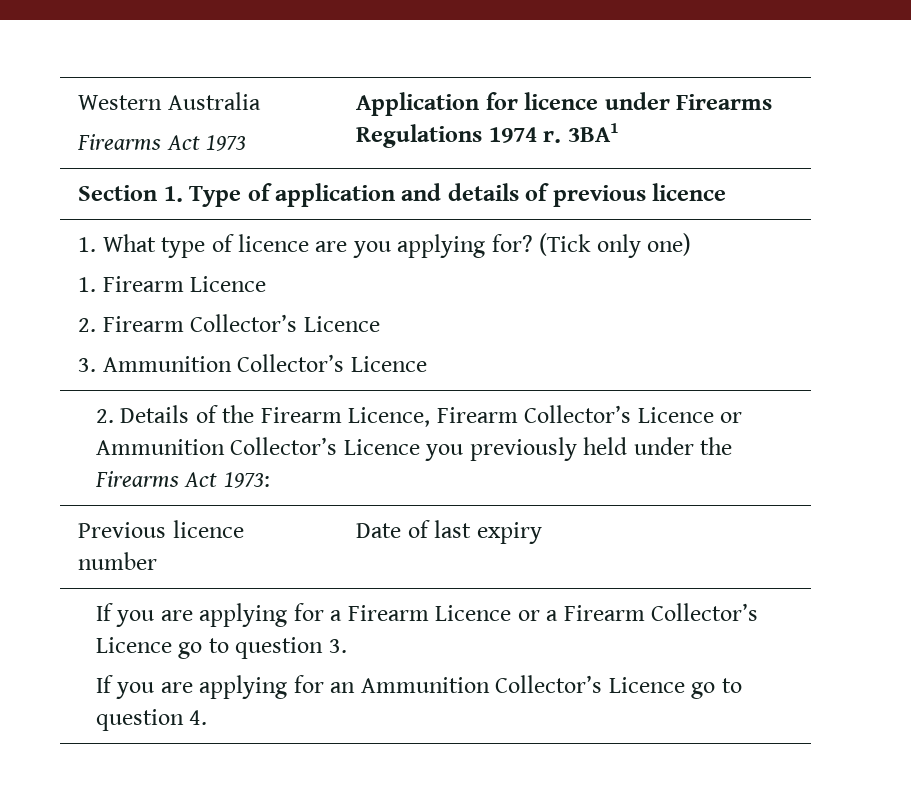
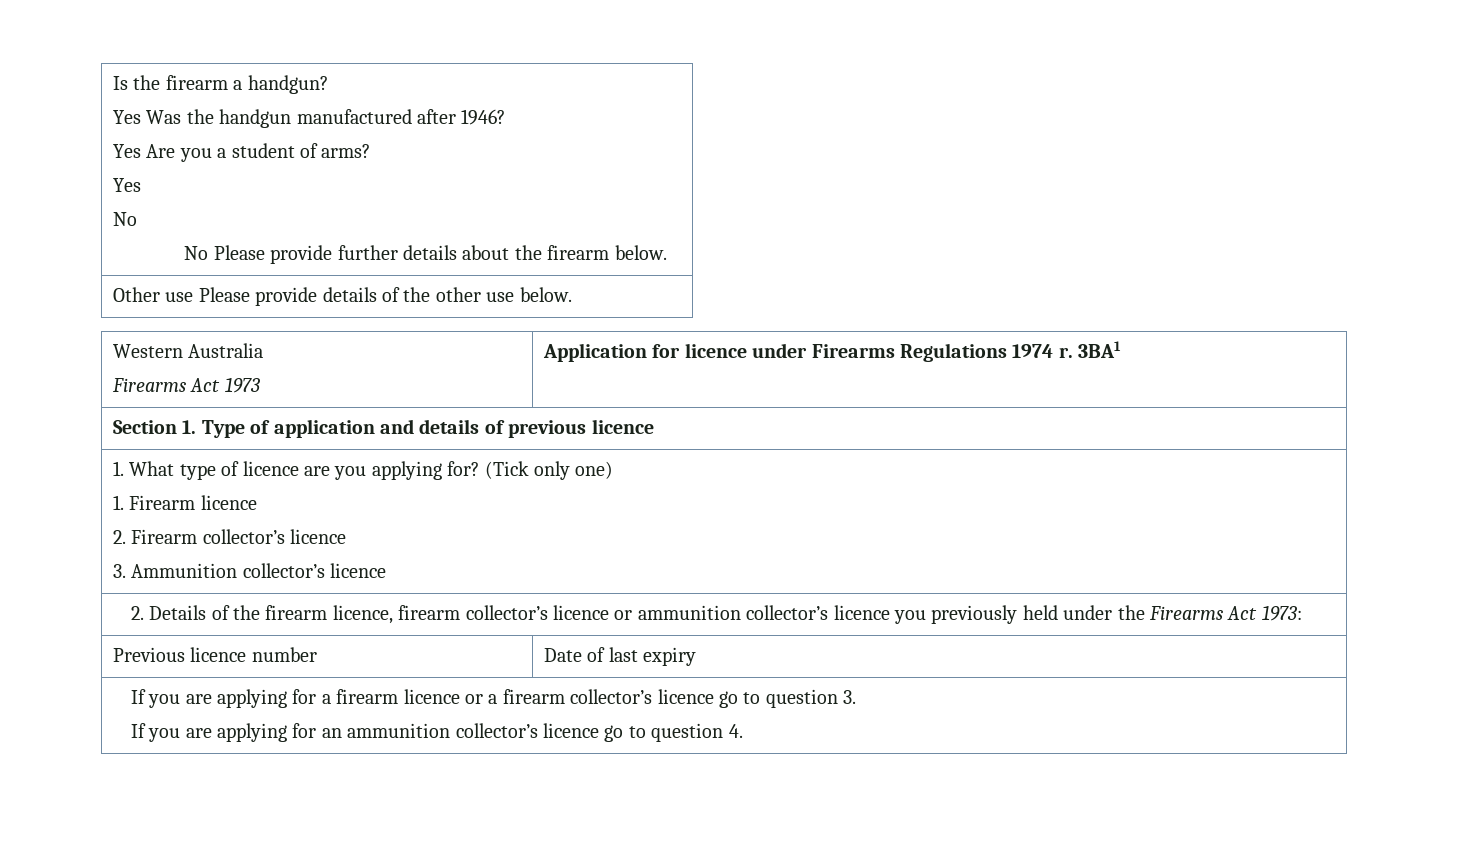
+ Is the firearm a handgun?
+ Yes Was the handgun manufactured after 1946?
+ Yes Are you a student of arms?
+ Yes
+ No
+ No Please provide further details about the firearm below.
+ Other use Please provide details of the other use below.
  1. What type of licence are you applying for? (Tick only one)
- 1. Firearm Licence
- 2. Firearm Collector’s Licence
- 3. Ammunition Collector’s Licence
+ 1. Firearm licence
+ 2. Firearm collector’s licence
+ 3. Ammunition collector’s licence
- 2. Details of the Firearm Licence, Firearm Collector’s Licence or Ammunition Collector’s Licence you previously held under the Firearms Act 1973:
+ 2. Details of the firearm licence, firearm collector’s licence or ammunition collector’s licence you previously held under the Firearms Act 1973:
- If you are applying for a Firearm Licence or a Firearm Collector’s Licence go to question 3.
- If you are applying for an Ammunition Collector’s Licence go to question 4.
+ If you are applying for a firearm licence or a firearm collector’s licence go to question 3.
+ If you are applying for an ammunition collector’s licence go to question 4.

